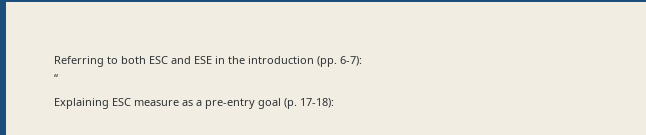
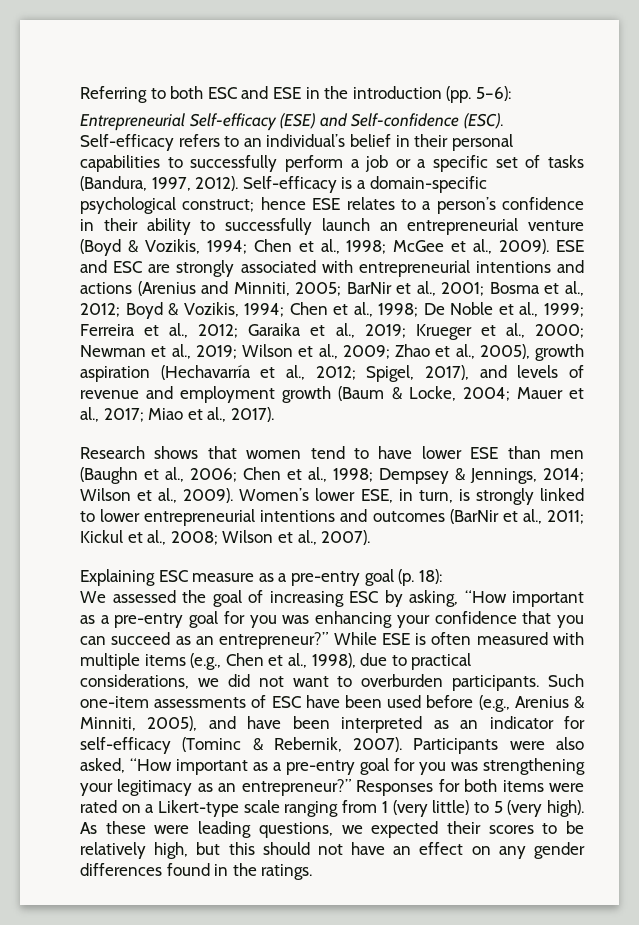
- Referring to both ESC and ESE in the introduction (pp. 6-7):
- “
+ Referring to both ESC and ESE in the introduction (pp. 5–6):
+ Entrepreneurial Self-efficacy (ESE) and Self-confidence (ESC). Self-efficacy refers to an individual’s belief in their personal capabilities to successfully perform a job or a specific set of tasks (Bandura, 1997, 2012). Self-efficacy is a domain-specific psychological construct; hence ESE relates to a person’s confidence in their ability to successfully launch an entrepreneurial venture (Boyd & Vozikis, 1994; Chen et al., 1998; McGee et al., 2009). ESE and ESC are strongly associated with entrepreneurial intentions and actions (Arenius and Minniti, 2005; BarNir et al., 2001; Bosma et al., 2012; Boyd & Vozikis, 1994; Chen et al., 1998; De Noble et al., 1999; Ferreira et al., 2012; Garaika et al., 2019; Krueger et al., 2000; Newman et al., 2019; Wilson et al., 2009; Zhao et al., 2005), growth aspiration (Hechavarría et al., 2012; Spigel, 2017), and levels of revenue and employment growth (Baum & Locke, 2004; Mauer et al., 2017; Miao et al., 2017).
+ Research shows that women tend to have lower ESE than men (Baughn et al., 2006; Chen et al., 1998; Dempsey & Jennings, 2014; Wilson et al., 2009). Women’s lower ESE, in turn, is strongly linked to lower entrepreneurial intentions and outcomes (BarNir et al., 2011; Kickul et al., 2008; Wilson et al., 2007).
- Explaining ESC measure as a pre-entry goal (p. 17-18):
+ Explaining ESC measure as a pre-entry goal (p. 18):
+ We assessed the goal of increasing ESC by asking, “How important as a pre-entry goal for you was enhancing your confidence that you can succeed as an entrepreneur?” While ESE is often measured with multiple items (e.g., Chen et al., 1998), due to practical considerations, we did not want to overburden participants. Such one-item assessments of ESC have been used before (e.g., Arenius & Minniti, 2005), and have been interpreted as an indicator for self-efficacy (Tominc & Rebernik, 2007). Participants were also asked, “How important as a pre-entry goal for you was strengthening your legitimacy as an entrepreneur?” Responses for both items were rated on a Likert-type scale ranging from 1 (very little) to 5 (very high). As these were leading questions, we expected their scores to be relatively high, but this should not have an effect on any gender differences found in the ratings.

